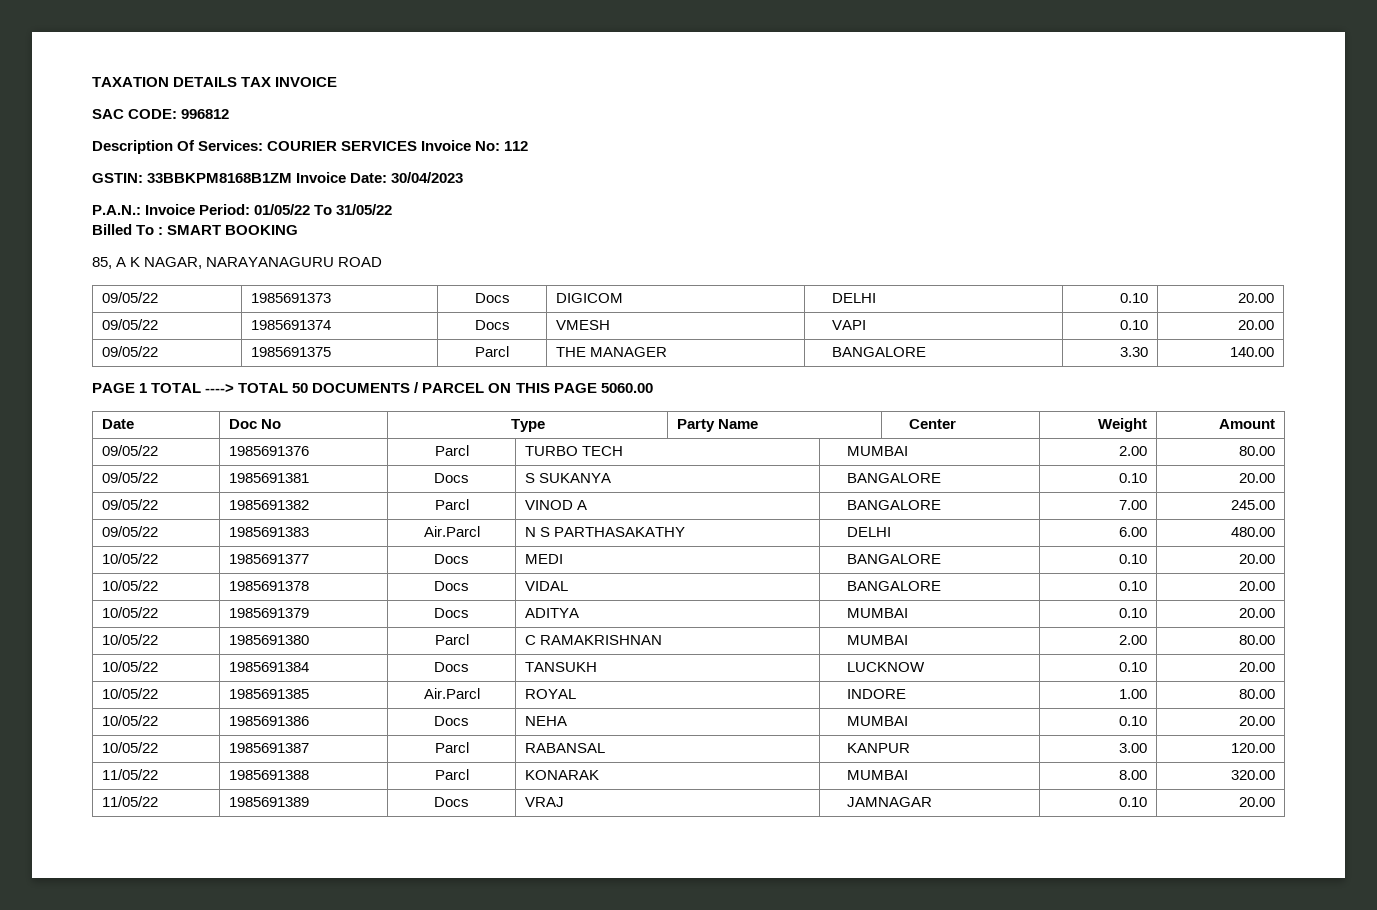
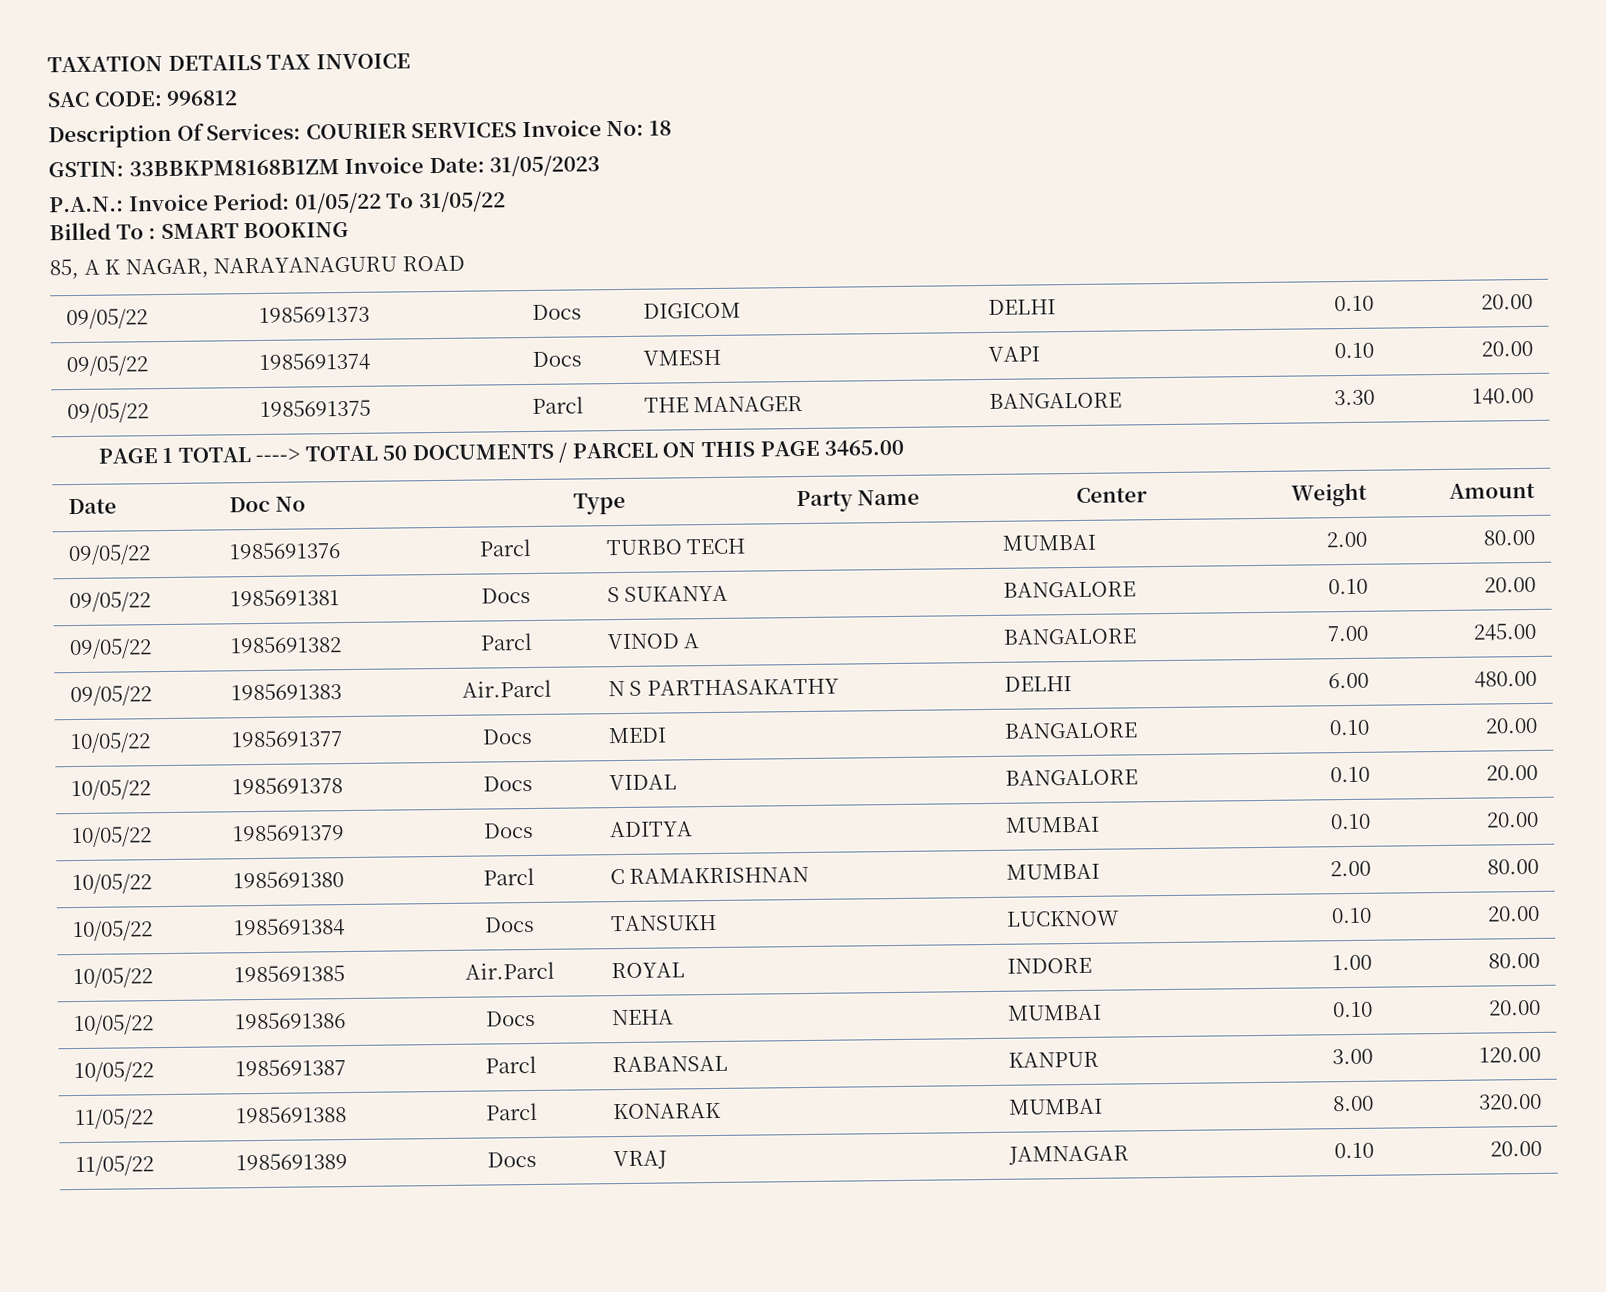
- Description Of Services: COURIER SERVICES Invoice No: 112
+ Description Of Services: COURIER SERVICES Invoice No: 18
- GSTIN: 33BBKPM8168B1ZM Invoice Date: 30/04/2023
+ GSTIN: 33BBKPM8168B1ZM Invoice Date: 31/05/2023
- PAGE 1 TOTAL ----> TOTAL 50 DOCUMENTS / PARCEL ON THIS PAGE 5060.00
+ PAGE 1 TOTAL ----> TOTAL 50 DOCUMENTS / PARCEL ON THIS PAGE 3465.00

